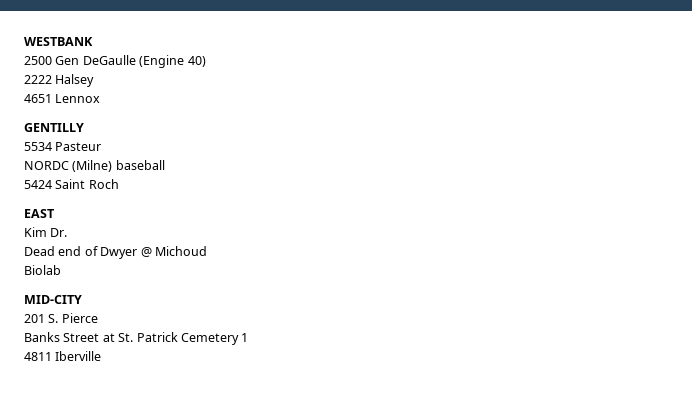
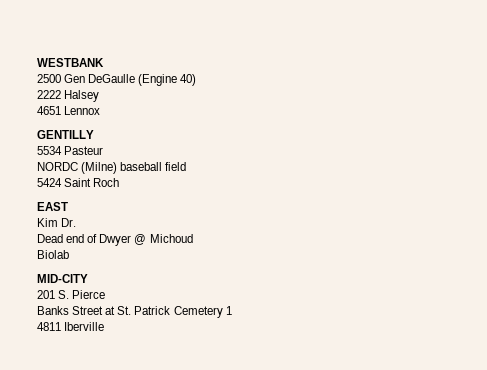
- NORDC (Milne) baseball
+ NORDC (Milne) baseball field

